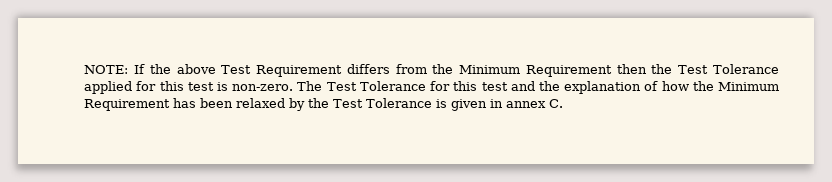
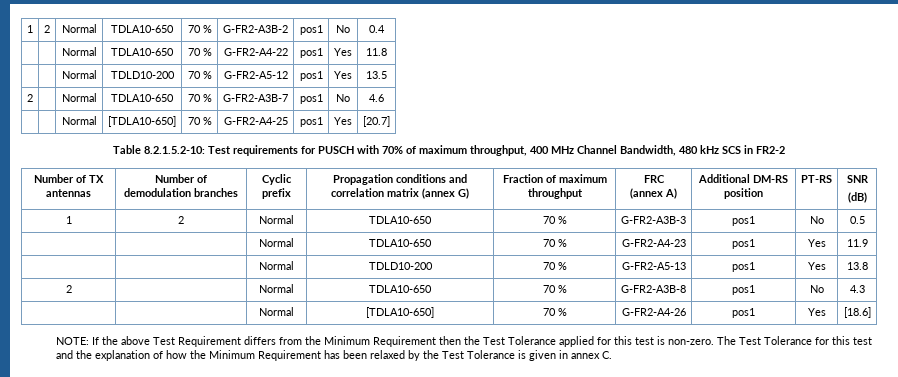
+ 1 | 2 | Normal | TDLA10-650 | 70 % | G-FR2-A3B-2 | pos1 | No | 0.4
+ | | Normal | TDLA10-650 | 70 % | G-FR2-A4-22 | pos1 | Yes | 11.8
+ | | Normal | TDLD10-200 | 70 % | G-FR2-A5-12 | pos1 | Yes | 13.5
+ 2 | | Normal | TDLA10-650 | 70 % | G-FR2-A3B-7 | pos1 | No | 4.6
+ | | Normal | [TDLA10-650] | 70 % | G-FR2-A4-25 | pos1 | Yes | [20.7]
+ Table 8.2.1.5.2-10: Test requirements for PUSCH with 70% of maximum throughput, 400 MHz Channel Bandwidth, 480 kHz SCS in FR2-2
+ Number of TX antennas | Number of demodulation branches | Cyclic prefix | Propagation conditions and correlation matrix (annex G) | Fraction of maximum throughput | FRC
+ (annex A) | Additional DM-RS position | PT-RS | SNR
+ (dB)
+ 1 | 2 | Normal | TDLA10-650 | 70 % | G-FR2-A3B-3 | pos1 | No | 0.5
+ | | Normal | TDLA10-650 | 70 % | G-FR2-A4-23 | pos1 | Yes | 11.9
+ | | Normal | TDLD10-200 | 70 % | G-FR2-A5-13 | pos1 | Yes | 13.8
+ 2 | | Normal | TDLA10-650 | 70 % | G-FR2-A3B-8 | pos1 | No | 4.3
+ | | Normal | [TDLA10-650] | 70 % | G-FR2-A4-26 | pos1 | Yes | [18.6]

